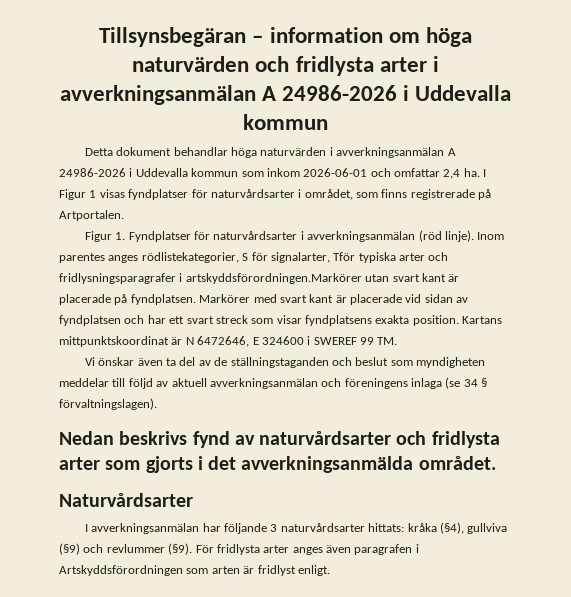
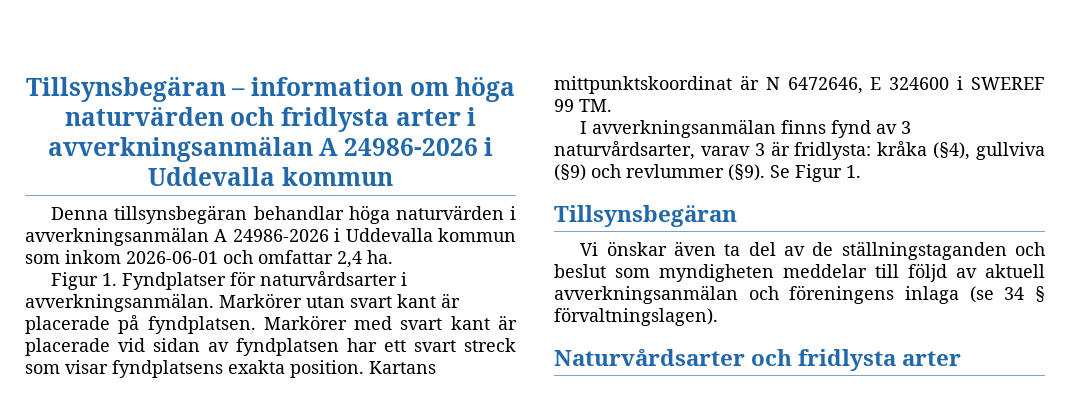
- Detta dokument behandlar höga naturvärden i avverkningsanmälan A 24986-2026 i Uddevalla kommun som inkom 2026-06-01 och omfattar 2,4 ha. I Figur 1 visas fyndplatser för naturvårdsarter i området, som finns registrerade på Artportalen.
+ Denna tillsynsbegäran behandlar höga naturvärden i avverkningsanmälan A 24986-2026 i Uddevalla kommun som inkom 2026-06-01 och omfattar 2,4 ha.
- Figur 1. Fyndplatser för naturvårdsarter i avverkningsanmälan (röd linje). Inom parentes anges rödlistekategorier, S för signalarter, Tför typiska arter och fridlysningsparagrafer i artskyddsförordningen.Markörer utan svart kant är placerade på fyndplatsen.
+ Figur 1. Fyndplatser för naturvårdsarter i avverkningsanmälan. Markörer utan svart kant är placerade på fyndplatsen.
- Markörer med svart kant är placerade vid sidan av fyndplatsen och har ett svart streck som visar fyndplatsens exakta position.
+ Markörer med svart kant är placerade vid sidan av fyndplatsen har ett svart streck som visar fyndplatsens exakta position.
+ I avverkningsanmälan finns fynd av 3 naturvårdsarter, varav 3 är fridlysta: kråka (§4), gullviva (§9) och revlummer (§9). Se Figur 1.
+ Tillsynsbegäran
- Nedan beskrivs fynd av naturvårdsarter och fridlysta arter som gjorts i det avverkningsanmälda området.
- Naturvårdsarter
- I avverkningsanmälan har följande 3 naturvårdsarter hittats: kråka (§4), gullviva (§9) och revlummer (§9). För fridlysta arter anges även paragrafen i Artskyddsförordningen som arten är fridlyst enligt.
+ Naturvårdsarter och fridlysta arter

